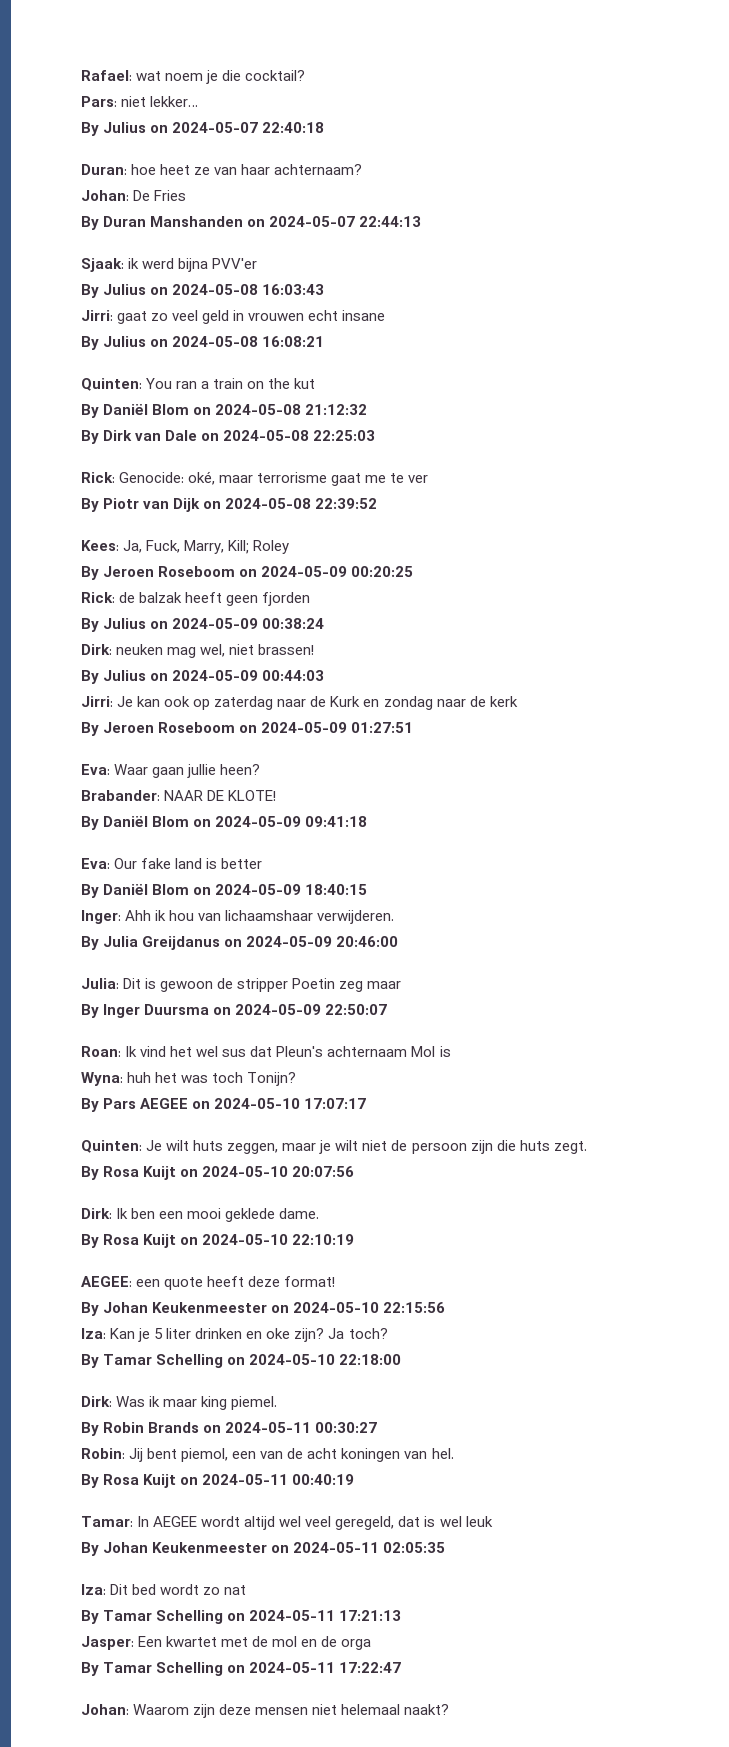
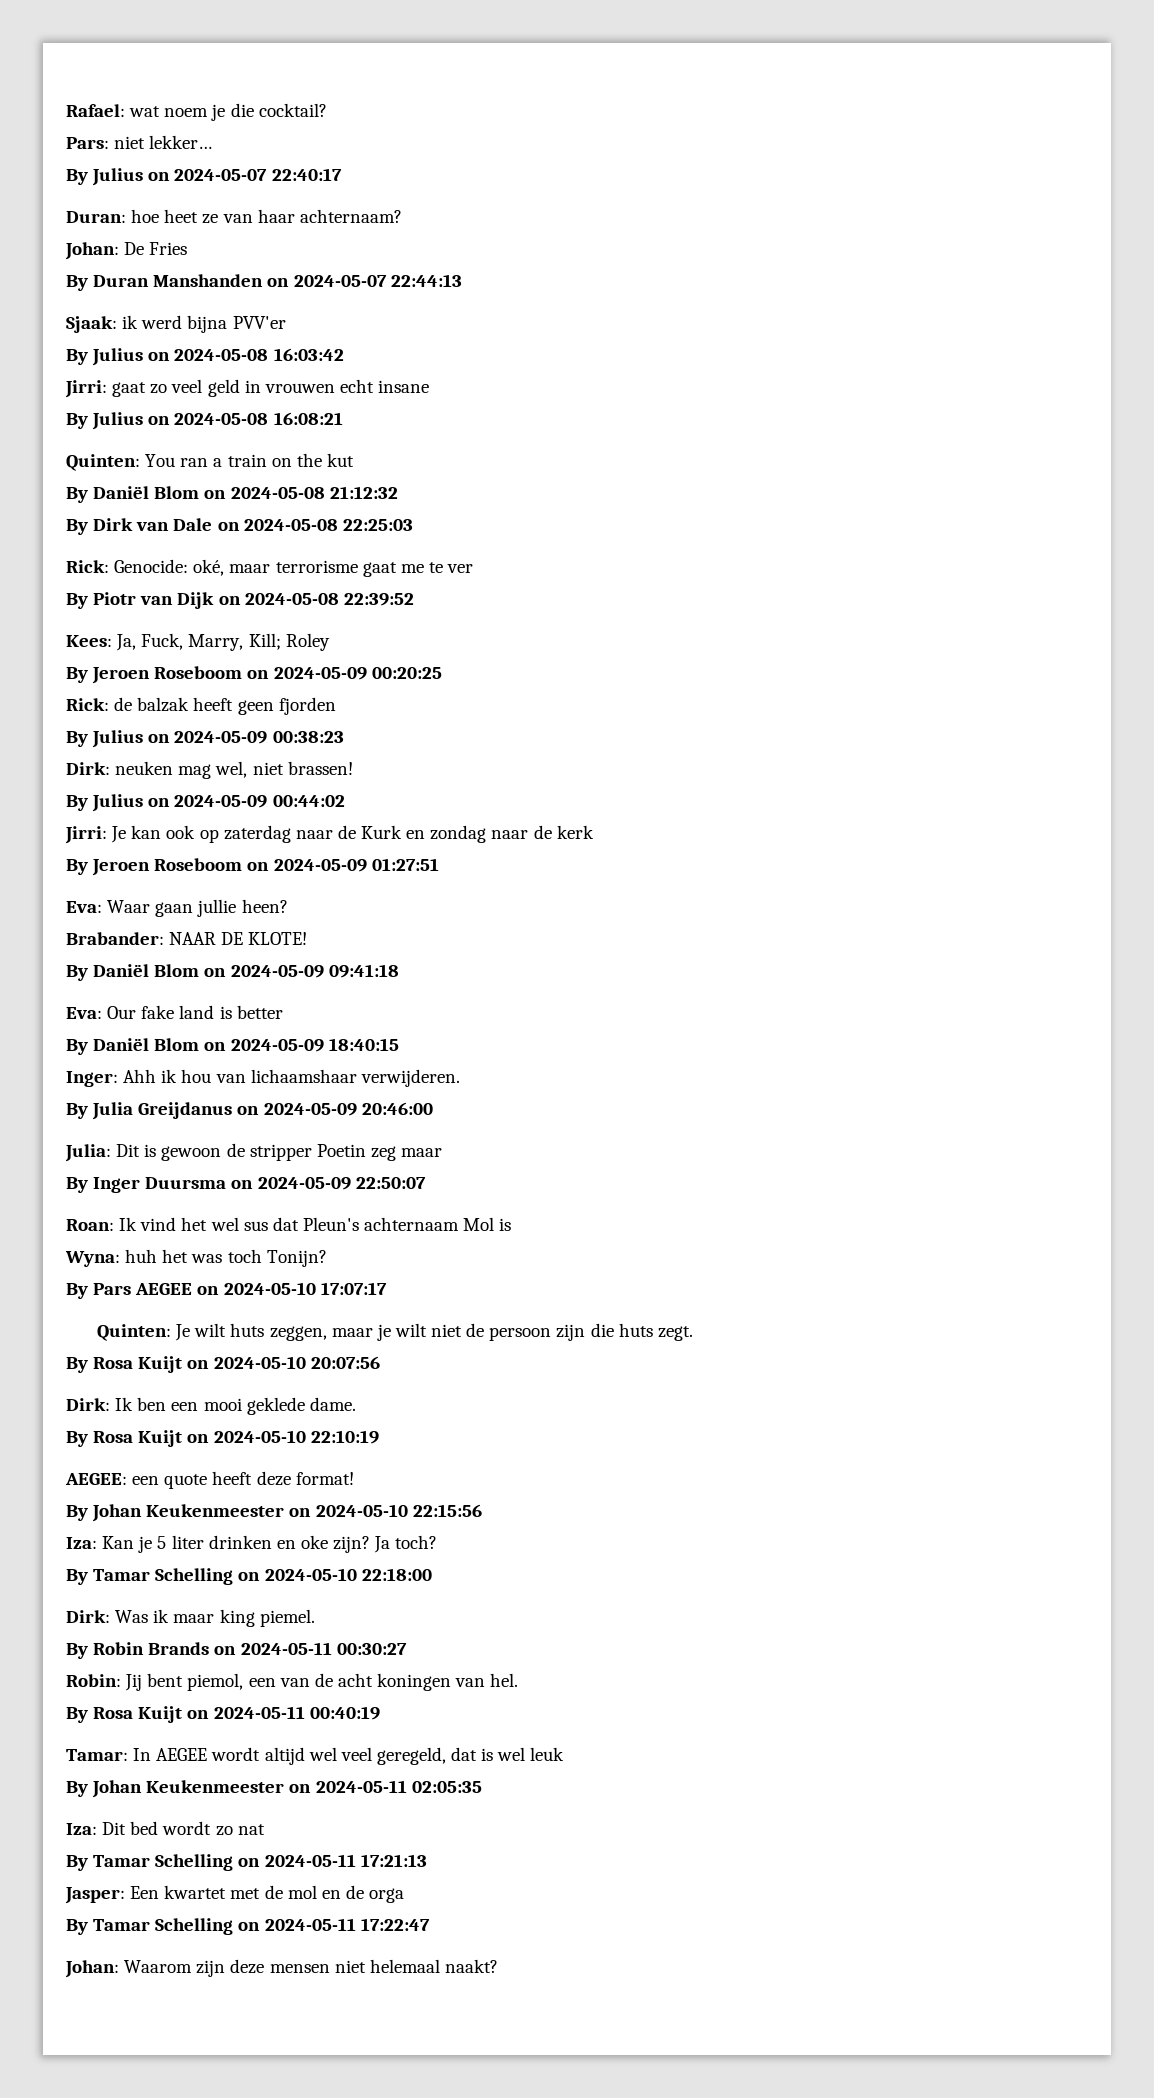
- By Julius on 2024-05-07 22:40:18
+ By Julius on 2024-05-07 22:40:17
- By Julius on 2024-05-08 16:03:43
+ By Julius on 2024-05-08 16:03:42
- By Julius on 2024-05-09 00:38:24
+ By Julius on 2024-05-09 00:38:23
- By Julius on 2024-05-09 00:44:03
+ By Julius on 2024-05-09 00:44:02

